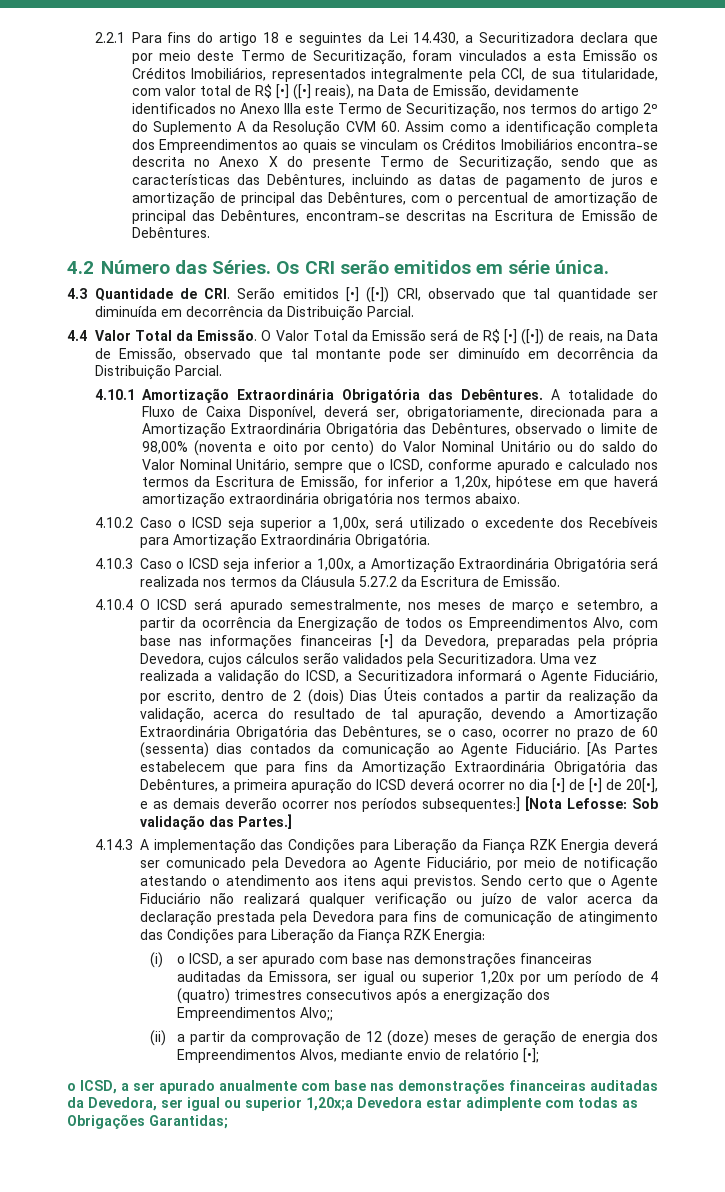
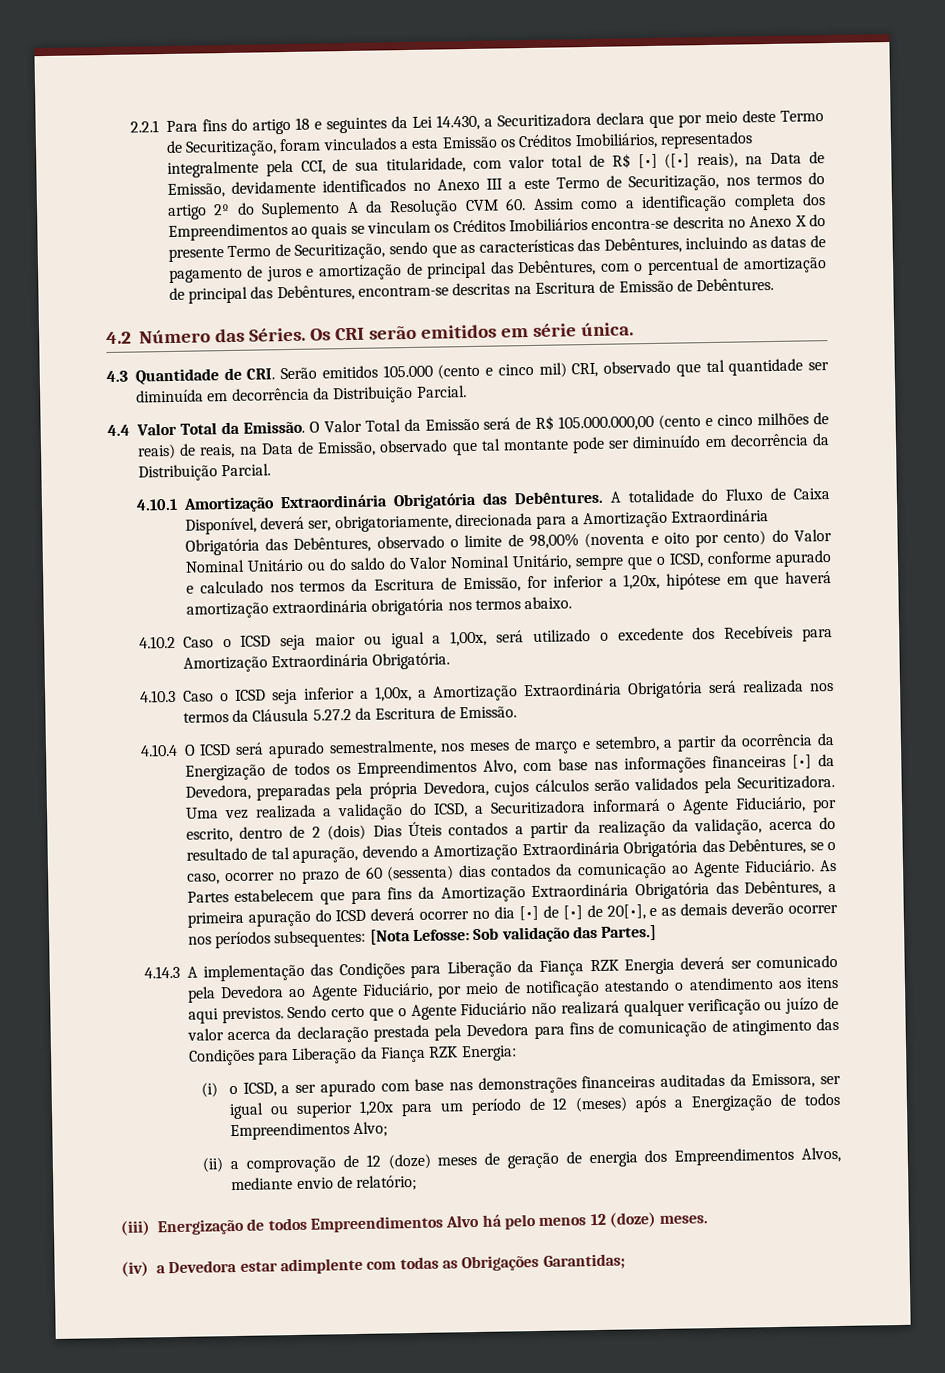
- 2.2.1 Para fins do artigo 18 e seguintes da Lei 14.430, a Securitizadora declara que por meio deste Termo de Securitização, foram vinculados a esta Emissão os Créditos Imobiliários, representados integralmente pela CCI, de sua titularidade, com valor total de R$ [•] ([•] reais), na Data de Emissão, devidamente identificados no Anexo IIIa este Termo de Securitização, nos termos do artigo 2º do Suplemento A da Resolução CVM 60. Assim como a identificação completa dos Empreendimentos ao quais se vinculam os Créditos Imobiliários encontra-se descrita no Anexo X do presente Termo de Securitização, sendo que as características das Debêntures, incluindo as datas de pagamento de juros e amortização de principal das Debêntures, com o percentual de amortização de principal das Debêntures, encontram-se descritas na Escritura de Emissão de Debêntures.
+ 2.2.1 Para fins do artigo 18 e seguintes da Lei 14.430, a Securitizadora declara que por meio deste Termo de Securitização, foram vinculados a esta Emissão os Créditos Imobiliários, representados integralmente pela CCI, de sua titularidade, com valor total de R$ [•] ([•] reais), na Data de Emissão, devidamente identificados no Anexo III a este Termo de Securitização, nos termos do artigo 2º do Suplemento A da Resolução CVM 60. Assim como a identificação completa dos Empreendimentos ao quais se vinculam os Créditos Imobiliários encontra-se descrita no Anexo X do presente Termo de Securitização, sendo que as características das Debêntures, incluindo as datas de pagamento de juros e amortização de principal das Debêntures, com o percentual de amortização de principal das Debêntures, encontram-se descritas na Escritura de Emissão de Debêntures.
- 4.3 Quantidade de CRI. Serão emitidos [•] ([•]) CRI, observado que tal quantidade ser diminuída em decorrência da Distribuição Parcial.
+ 4.3 Quantidade de CRI. Serão emitidos 105.000 (cento e cinco mil) CRI, observado que tal quantidade ser diminuída em decorrência da Distribuição Parcial.
- O Valor Total da Emissão será de R$ [•] ([•]) de reais, na Data de Emissão, observado que tal montante pode ser diminuído em decorrência da Distribuição Parcial.
+ O Valor Total da Emissão será de R$ 105.000.000,00 (cento e cinco milhões de reais) de reais, na Data de Emissão, observado que tal montante pode ser diminuído em decorrência da Distribuição Parcial.
- 4.10.2 Caso o ICSD seja superior a 1,00x, será utilizado o excedente dos Recebíveis para Amortização Extraordinária Obrigatória.
+ 4.10.2 Caso o ICSD seja maior ou igual a 1,00x, será utilizado o excedente dos Recebíveis para Amortização Extraordinária Obrigatória.
- [As Partes estabelecem que para fins da Amortização Extraordinária Obrigatória das Debêntures, a primeira apuração do ICSD deverá ocorrer no dia [•] de [•] de 20[•], e as demais deverão ocorrer nos períodos subsequentes:] [Nota Lefosse: Sob validação das Partes.]
+ As Partes estabelecem que para fins da Amortização Extraordinária Obrigatória das Debêntures, a primeira apuração do ICSD deverá ocorrer no dia [•] de [•] de 20[•], e as demais deverão ocorrer nos períodos subsequentes: [Nota Lefosse: Sob validação das Partes.]
- (i) o ICSD, a ser apurado com base nas demonstrações financeiras auditadas da Emissora, ser igual ou superior 1,20x por um período de 4 (quatro) trimestres consecutivos após a energização dos Empreendimentos Alvo;;
+ (i) o ICSD, a ser apurado com base nas demonstrações financeiras auditadas da Emissora, ser igual ou superior 1,20x para um período de 12 (meses) após a Energização de todos Empreendimentos Alvo;
- (ii) a partir da comprovação de 12 (doze) meses de geração de energia dos Empreendimentos Alvos, mediante envio de relatório [•];
- o ICSD, a ser apurado anualmente com base nas demonstrações financeiras auditadas da Devedora, ser igual ou superior 1,20x;a Devedora estar adimplente com todas as Obrigações Garantidas;
+ (ii) a comprovação de 12 (doze) meses de geração de energia dos Empreendimentos Alvos, mediante envio de relatório;
+ (iii) Energização de todos Empreendimentos Alvo há pelo menos 12 (doze) meses.
+ (iv) a Devedora estar adimplente com todas as Obrigações Garantidas;

